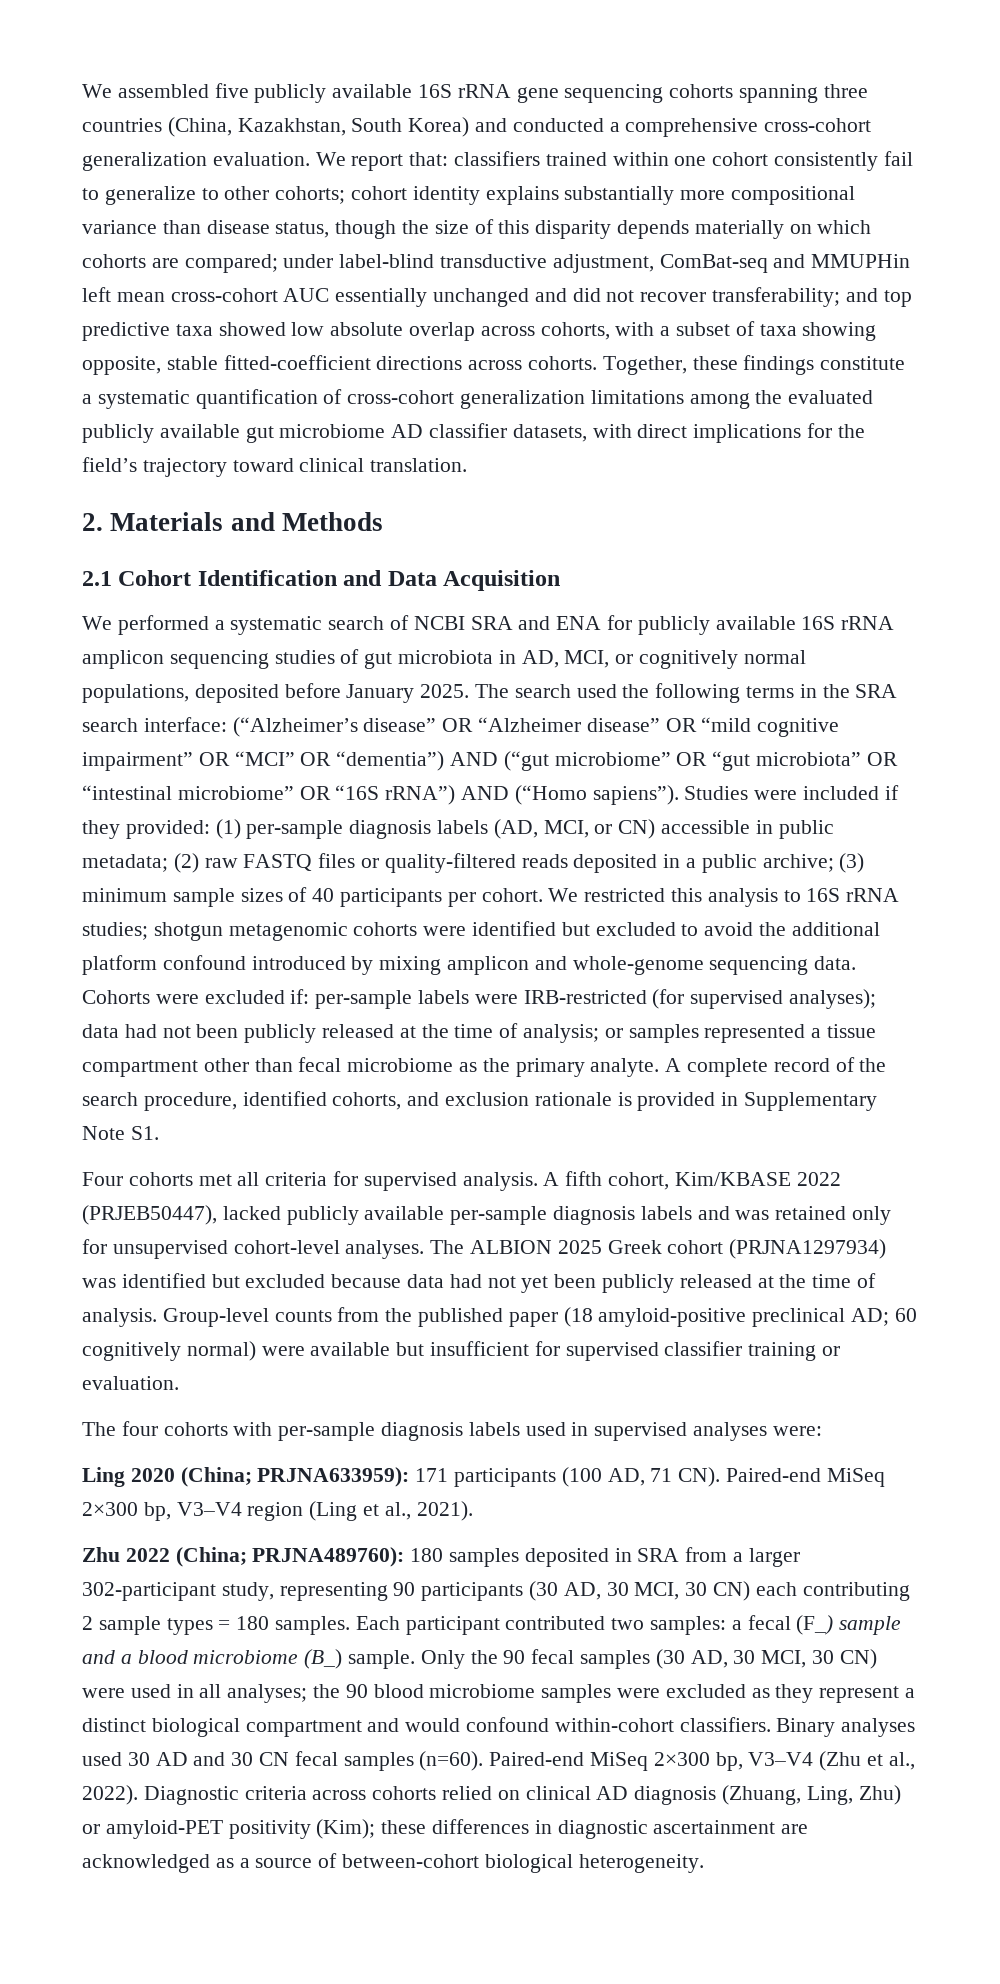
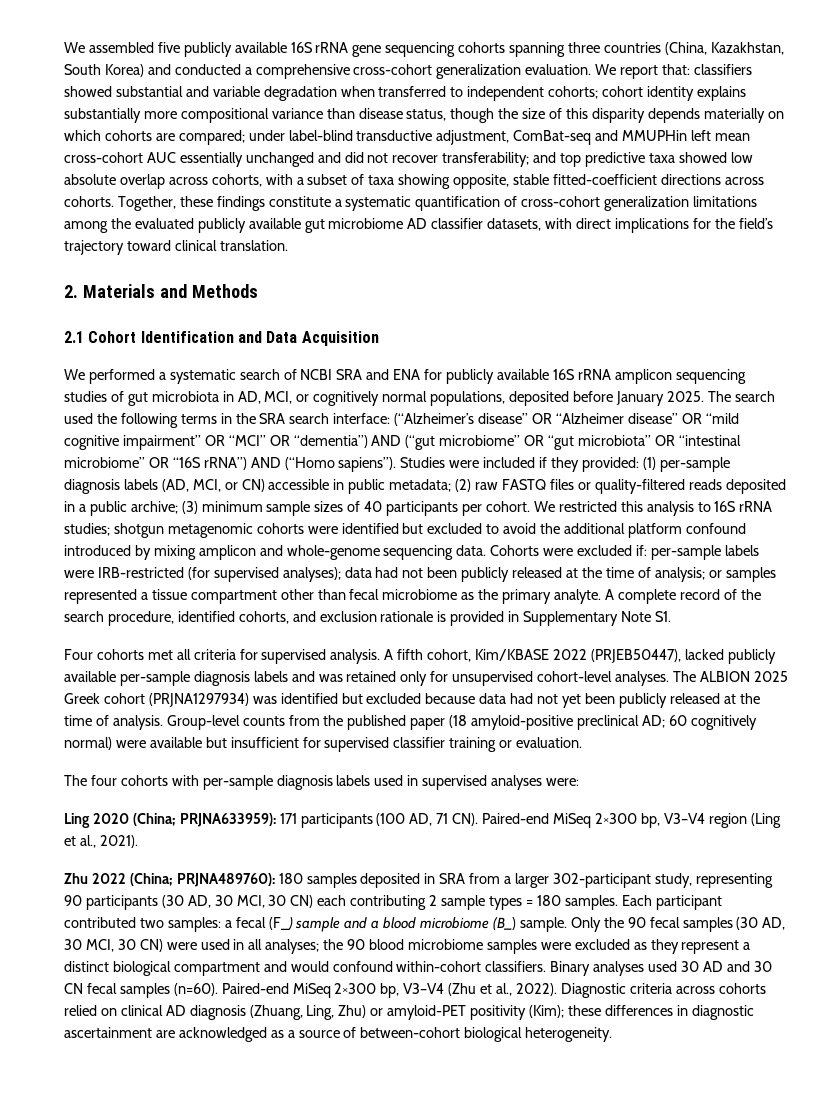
- classifiers trained within one cohort consistently fail to generalize to other cohorts;
+ classifiers showed substantial and variable degradation when transferred to independent cohorts;

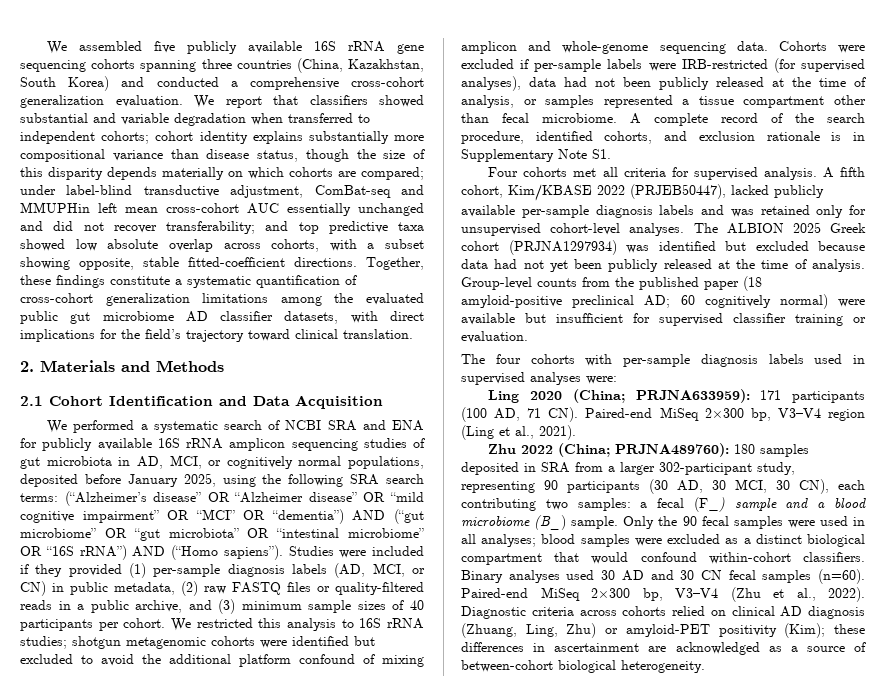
- We report that: classifiers showed substantial and variable degradation when transferred to independent cohorts;
+ We report that classifiers showed substantial and variable degradation when transferred to independent cohorts;
- and top predictive taxa showed low absolute overlap across cohorts, with a subset of taxa showing opposite, stable fitted-coefficient directions across cohorts.
+ and top predictive taxa showed low absolute overlap across cohorts, with a subset showing opposite, stable fitted-coefficient directions.
- Together, these findings constitute a systematic quantification of cross-cohort generalization limitations among the evaluated publicly available gut microbiome AD classifier datasets, with direct implications for the field’s trajectory toward clinical translation.
+ Together, these findings constitute a systematic quantification of cross-cohort generalization limitations among the evaluated public gut microbiome AD classifier datasets, with direct implications for the field’s trajectory toward clinical translation.
- We performed a systematic search of NCBI SRA and ENA for publicly available 16S rRNA amplicon sequencing studies of gut microbiota in AD, MCI, or cognitively normal populations, deposited before January 2025. The search used the following terms in the SRA search interface:
+ We performed a systematic search of NCBI SRA and ENA for publicly available 16S rRNA amplicon sequencing studies of gut microbiota in AD, MCI, or cognitively normal populations, deposited before January 2025, using the following SRA search terms:
- Studies were included if they provided: (1) per-sample diagnosis labels (AD, MCI, or CN) accessible in public metadata; (2) raw FASTQ files or quality-filtered reads deposited in a public archive; (3) minimum sample sizes of 40 participants per cohort.
+ Studies were included if they provided (1) per-sample diagnosis labels (AD, MCI, or CN) in public metadata, (2) raw FASTQ files or quality-filtered reads in a public archive, and (3) minimum sample sizes of 40 participants per cohort.
- We restricted this analysis to 16S rRNA studies; shotgun metagenomic cohorts were identified but excluded to avoid the additional platform confound introduced by mixing amplicon and whole-genome sequencing data.
+ We restricted this analysis to 16S rRNA studies; shotgun metagenomic cohorts were identified but excluded to avoid the additional platform confound of mixing amplicon and whole-genome sequencing data.
- Cohorts were excluded if: per-sample labels were IRB-restricted (for supervised analyses); data had not been publicly released at the time of analysis; or samples represented a tissue compartment other than fecal microbiome as the primary analyte.
+ Cohorts were excluded if per-sample labels were IRB-restricted (for supervised analyses), data had not been publicly released at the time of analysis, or samples represented a tissue compartment other than fecal microbiome.
- A complete record of the search procedure, identified cohorts, and exclusion rationale is provided in Supplementary Note S1.
+ A complete record of the search procedure, identified cohorts, and exclusion rationale is in Supplementary Note S1.
- Zhu 2022 (China; PRJNA489760): 180 samples deposited in SRA from a larger 302-participant study, representing 90 participants (30 AD, 30 MCI, 30 CN) each contributing 2 sample types = 180 samples. Each participant contributed two samples: a fecal (F_) sample and a blood microbiome (B_) sample.
+ Zhu 2022 (China; PRJNA489760): 180 samples deposited in SRA from a larger 302-participant study, representing 90 participants (30 AD, 30 MCI, 30 CN), each contributing two samples: a fecal (F_) sample and a blood microbiome (B_) sample.
- Only the 90 fecal samples (30 AD, 30 MCI, 30 CN) were used in all analyses; the 90 blood microbiome samples were excluded as they represent a distinct biological compartment and would confound within-cohort classifiers.
+ Only the 90 fecal samples were used in all analyses; blood samples were excluded as a distinct biological compartment that would confound within-cohort classifiers.
- Diagnostic criteria across cohorts relied on clinical AD diagnosis (Zhuang, Ling, Zhu) or amyloid-PET positivity (Kim); these differences in diagnostic ascertainment are acknowledged as a source of between-cohort biological heterogeneity.
+ Diagnostic criteria across cohorts relied on clinical AD diagnosis (Zhuang, Ling, Zhu) or amyloid-PET positivity (Kim); these differences in ascertainment are acknowledged as a source of between-cohort biological heterogeneity.

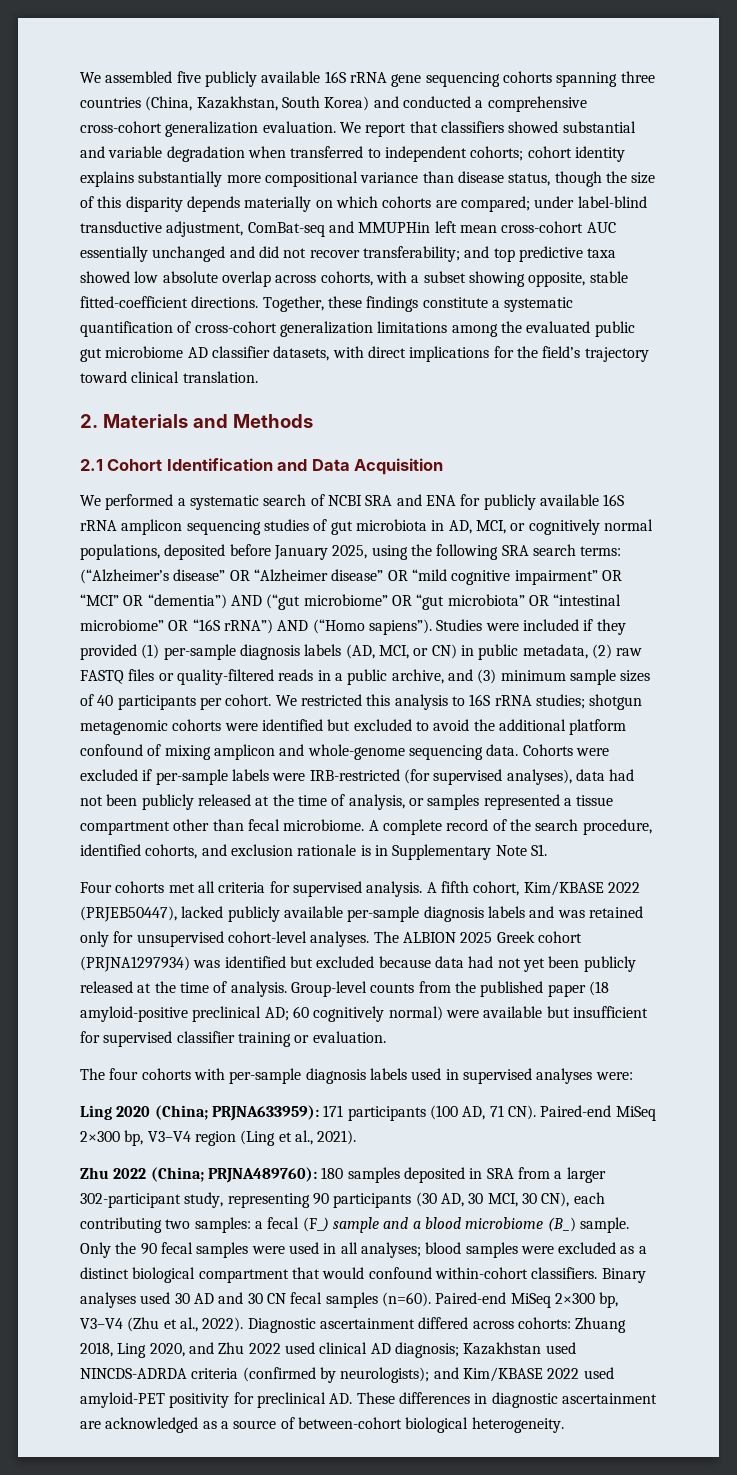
- Diagnostic criteria across cohorts relied on clinical AD diagnosis (Zhuang, Ling, Zhu) or amyloid-PET positivity (Kim); these differences in ascertainment are acknowledged as a source of between-cohort biological heterogeneity.
+ Diagnostic ascertainment differed across cohorts: Zhuang 2018, Ling 2020, and Zhu 2022 used clinical AD diagnosis; Kazakhstan used NINCDS-ADRDA criteria (confirmed by neurologists); and Kim/KBASE 2022 used amyloid-PET positivity for preclinical AD. These differences in diagnostic ascertainment are acknowledged as a source of between-cohort biological heterogeneity.

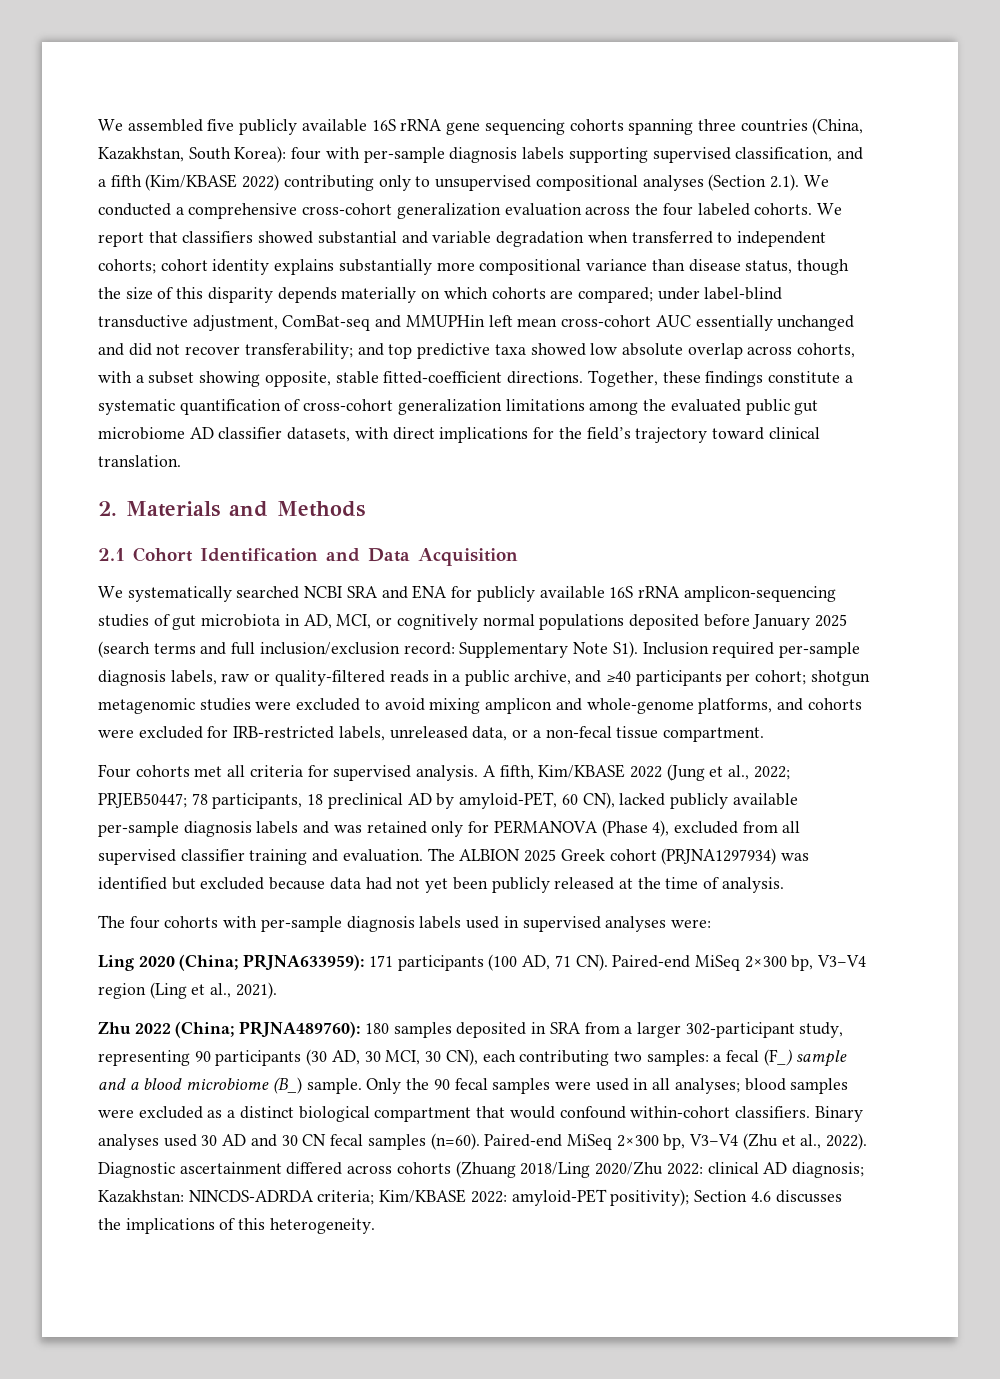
- We assembled five publicly available 16S rRNA gene sequencing cohorts spanning three countries (China, Kazakhstan, South Korea) and conducted a comprehensive cross-cohort generalization evaluation.
+ We assembled five publicly available 16S rRNA gene sequencing cohorts spanning three countries (China, Kazakhstan, South Korea): four with per-sample diagnosis labels supporting supervised classification, and a fifth (Kim/KBASE 2022) contributing only to unsupervised compositional analyses (Section 2.1). We conducted a comprehensive cross-cohort generalization evaluation across the four labeled cohorts.
- We performed a systematic search of NCBI SRA and ENA for publicly available 16S rRNA amplicon sequencing studies of gut microbiota in AD, MCI, or cognitively normal populations, deposited before January 2025, using the following SRA search terms: (“Alzheimer’s disease” OR “Alzheimer disease” OR “mild cognitive impairment” OR “MCI” OR “dementia”) AND (“gut microbiome” OR “gut microbiota” OR “intestinal microbiome” OR “16S rRNA”) AND (“Homo sapiens”). Studies were included if they provided (1) per-sample diagnosis labels (AD, MCI, or CN) in public metadata, (2) raw FASTQ files or quality-filtered reads in a public archive, and (3) minimum sample sizes of 40 participants per cohort. We restricted this analysis to 16S rRNA studies; shotgun metagenomic cohorts were identified but excluded to avoid the additional platform confound of mixing amplicon and whole-genome sequencing data. Cohorts were excluded if per-sample labels were IRB-restricted (for supervised analyses), data had not been publicly released at the time of analysis, or samples represented a tissue compartment other than fecal microbiome. A complete record of the search procedure, identified cohorts, and exclusion rationale is in Supplementary Note S1.
+ We systematically searched NCBI SRA and ENA for publicly available 16S rRNA amplicon-sequencing studies of gut microbiota in AD, MCI, or cognitively normal populations deposited before January 2025 (search terms and full inclusion/exclusion record: Supplementary Note S1). Inclusion required per-sample diagnosis labels, raw or quality-filtered reads in a public archive, and ≥40 participants per cohort; shotgun metagenomic studies were excluded to avoid mixing amplicon and whole-genome platforms, and cohorts were excluded for IRB-restricted labels, unreleased data, or a non-fecal tissue compartment.
- A fifth cohort, Kim/KBASE 2022 (PRJEB50447), lacked publicly available per-sample diagnosis labels and was retained only for unsupervised cohort-level analyses.
+ A fifth, Kim/KBASE 2022 (Jung et al., 2022; PRJEB50447; 78 participants, 18 preclinical AD by amyloid-PET, 60 CN), lacked publicly available per-sample diagnosis labels and was retained only for PERMANOVA (Phase 4), excluded from all supervised classifier training and evaluation.
- Group-level counts from the published paper (18 amyloid-positive preclinical AD; 60 cognitively normal) were available but insufficient for supervised classifier training or evaluation.
- Diagnostic ascertainment differed across cohorts: Zhuang 2018, Ling 2020, and Zhu 2022 used clinical AD diagnosis; Kazakhstan used NINCDS-ADRDA criteria (confirmed by neurologists); and Kim/KBASE 2022 used amyloid-PET positivity for preclinical AD. These differences in diagnostic ascertainment are acknowledged as a source of between-cohort biological heterogeneity.
+ Diagnostic ascertainment differed across cohorts (Zhuang 2018/Ling 2020/Zhu 2022: clinical AD diagnosis; Kazakhstan: NINCDS-ADRDA criteria; Kim/KBASE 2022: amyloid-PET positivity); Section 4.6 discusses the implications of this heterogeneity.

